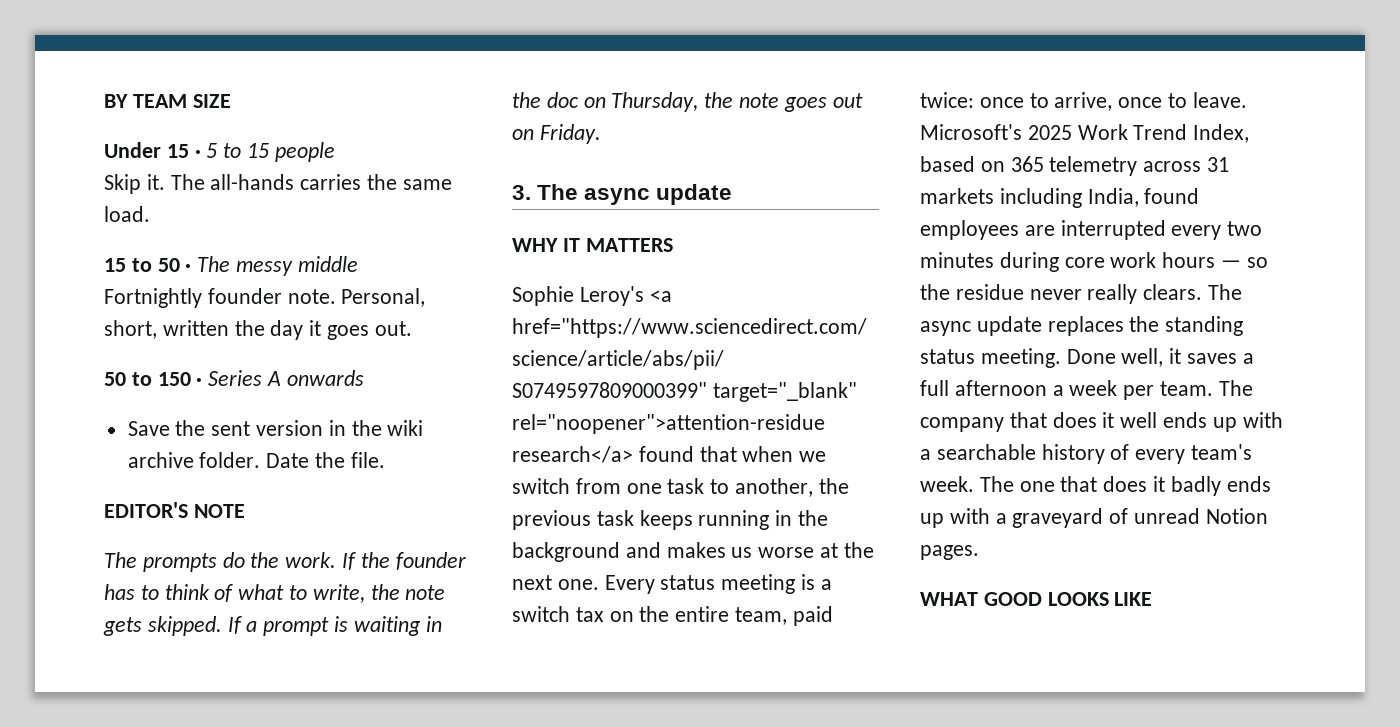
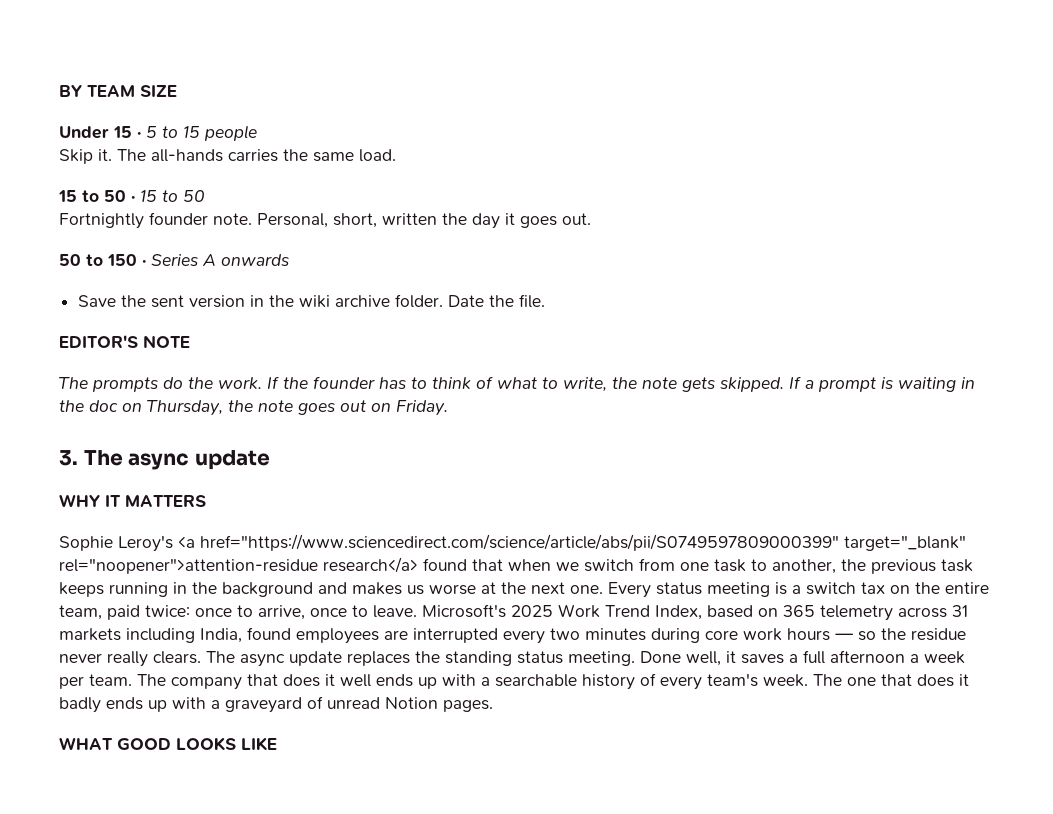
- 15 to 50 · The messy middle
+ 15 to 50 · 15 to 50

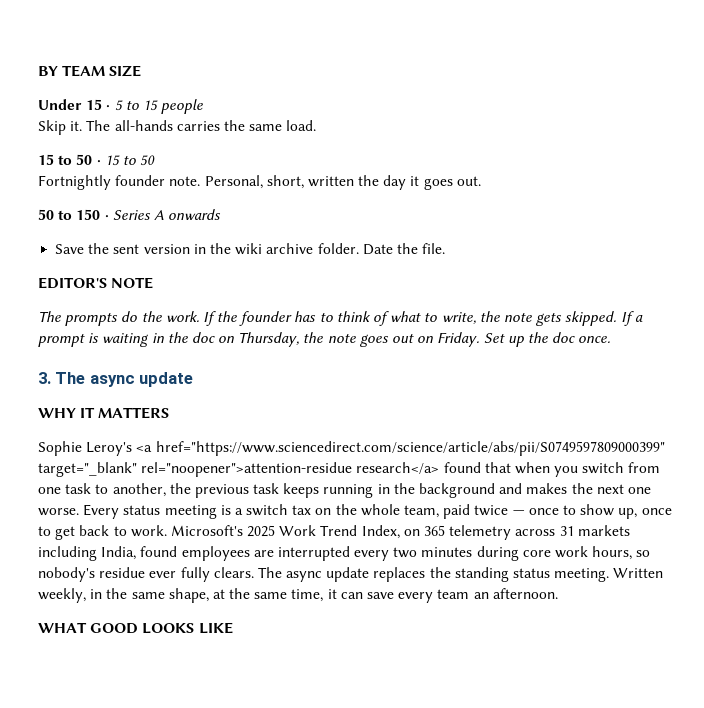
+ Set up the doc once.
- Sophie Leroy's <a href="https://www.sciencedirect.com/science/article/abs/pii/S0749597809000399" target="_blank" rel="noopener">attention-residue research</a> found that when we switch from one task to another, the previous task keeps running in the background and makes us worse at the next one.
+ Sophie Leroy's <a href="https://www.sciencedirect.com/science/article/abs/pii/S0749597809000399" target="_blank" rel="noopener">attention-residue research</a> found that when you switch from one task to another, the previous task keeps running in the background and makes the next one worse.
- Every status meeting is a switch tax on the entire team, paid twice: once to arrive, once to leave.
+ Every status meeting is a switch tax on the whole team, paid twice — once to show up, once to get back to work.
- Microsoft's 2025 Work Trend Index, based on 365 telemetry across 31 markets including India, found employees are interrupted every two minutes during core work hours — so the residue never really clears.
+ Microsoft's 2025 Work Trend Index, on 365 telemetry across 31 markets including India, found employees are interrupted every two minutes during core work hours, so nobody's residue ever fully clears.
- Done well, it saves a full afternoon a week per team. The company that does it well ends up with a searchable history of every team's week. The one that does it badly ends up with a graveyard of unread Notion pages.
+ Written weekly, in the same shape, at the same time, it can save every team an afternoon.

